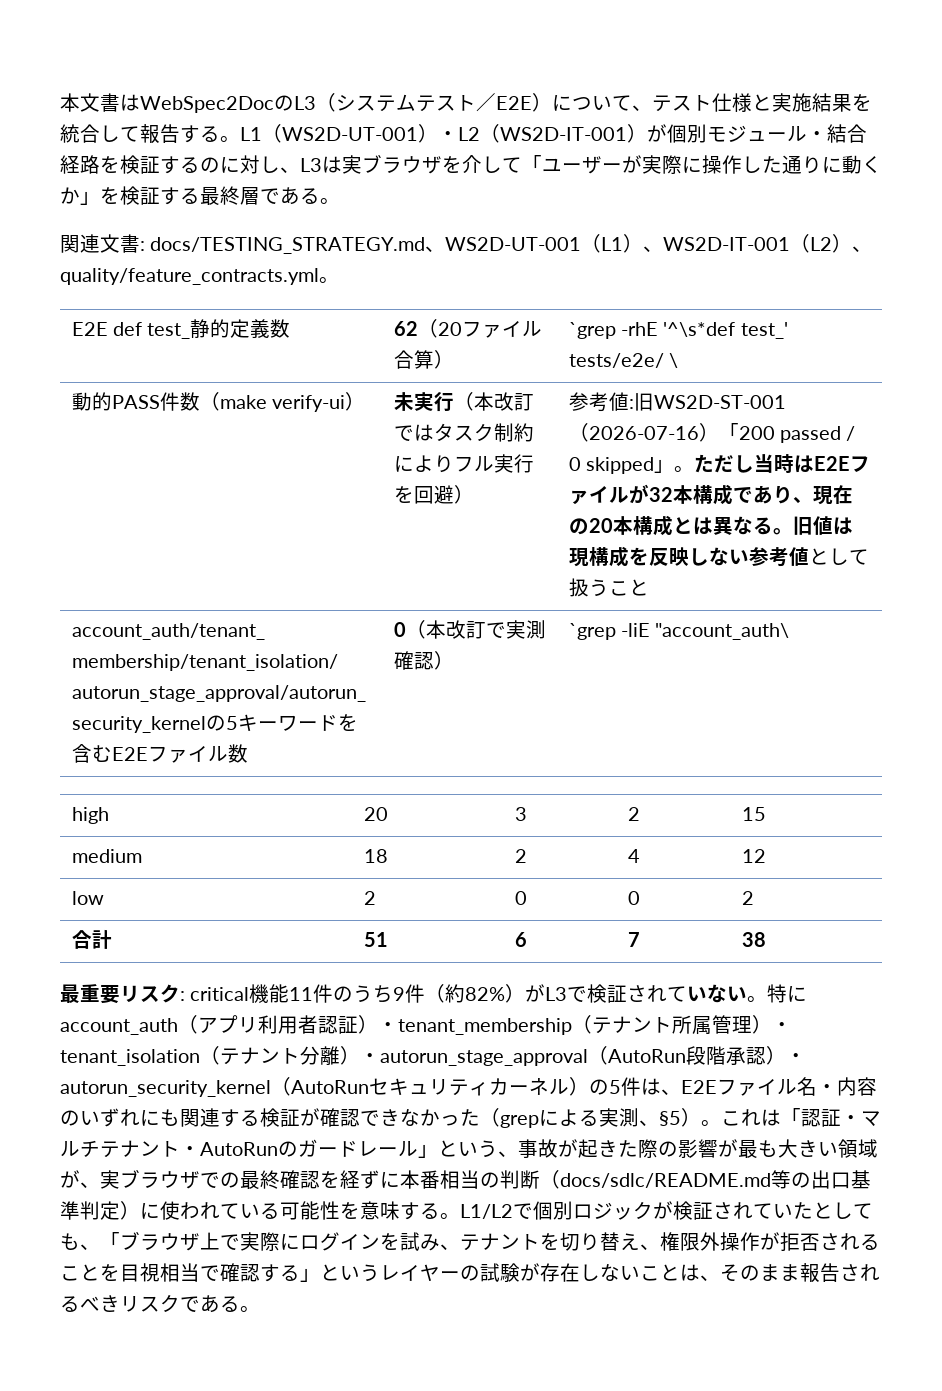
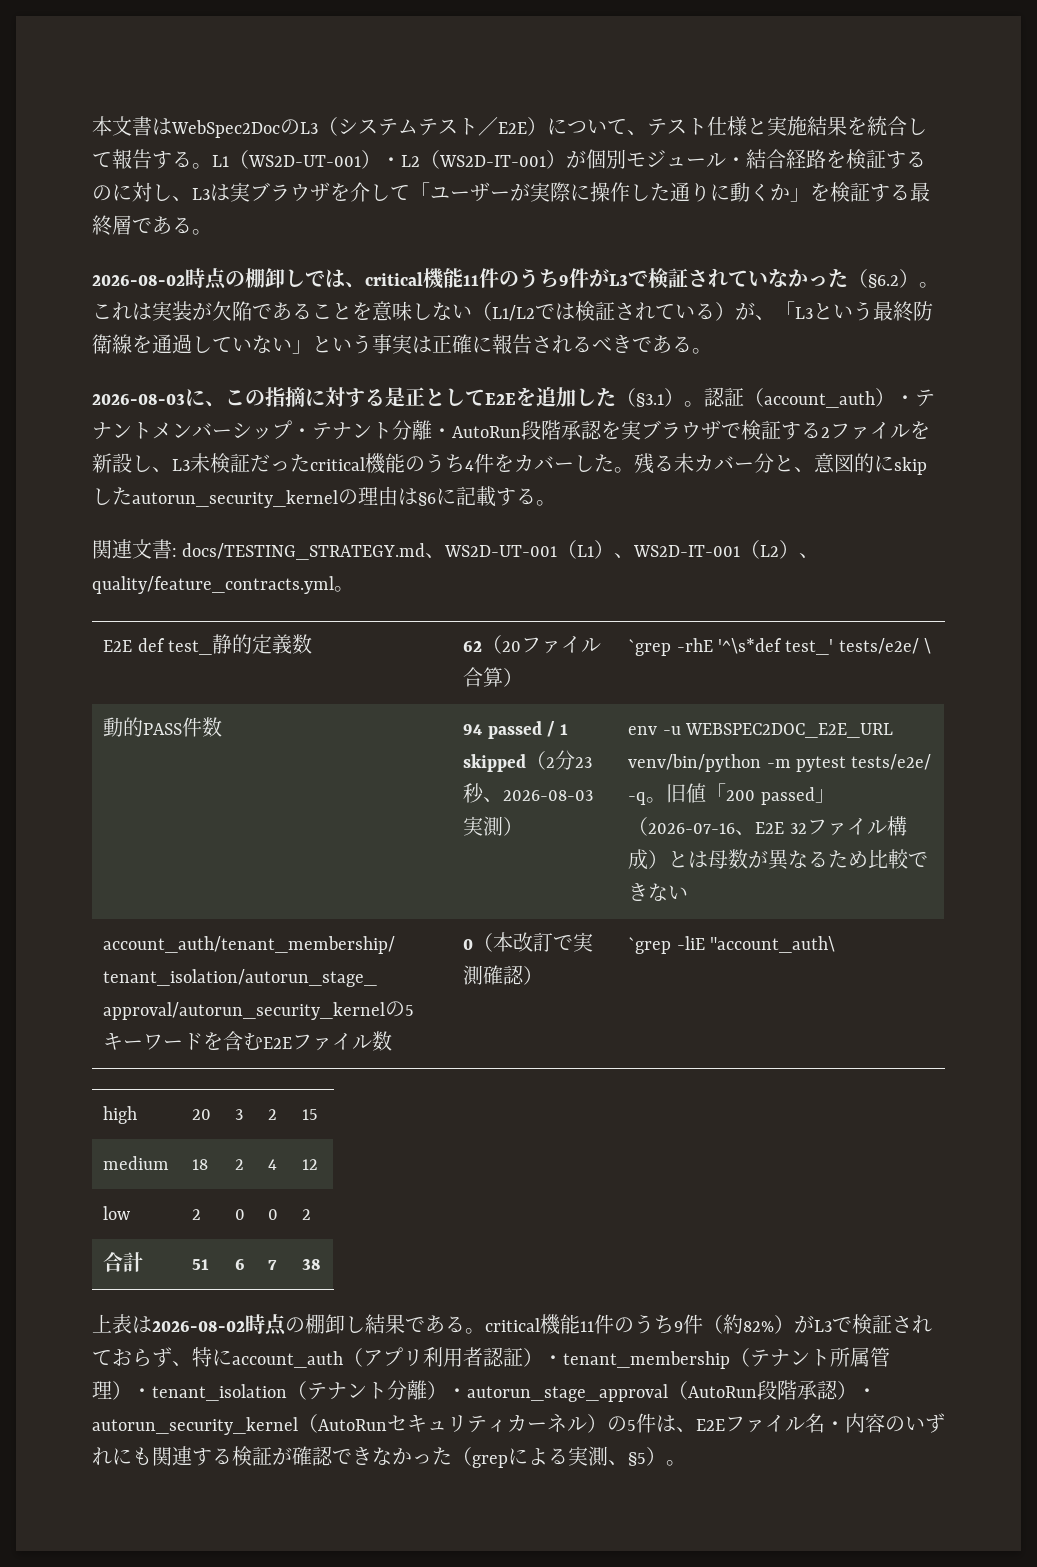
+ 2026-08-02時点の棚卸しでは、critical機能11件のうち9件がL3で検証されていなかった（§6.2）。これは実装が欠陥であることを意味しない（L1/L2では検証されている）が、「L3という最終防衛線を通過していない」という事実は正確に報告されるべきである。
+ 2026-08-03に、この指摘に対する是正としてE2Eを追加した（§3.1）。認証（account_auth）・テナントメンバーシップ・テナント分離・AutoRun段階承認を実ブラウザで検証する2ファイルを新設し、L3未検証だったcritical機能のうち4件をカバーした。残る未カバー分と、意図的にskipしたautorun_security_kernelの理由は§6に記載する。
- 動的PASS件数（make verify-ui） | 未実行（本改訂ではタスク制約によりフル実行を回避） | 参考値:旧WS2D-ST-001（2026-07-16）「200 passed / 0 skipped」。ただし当時はE2Eファイルが32本構成であり、現在の20本構成とは異なる。旧値は現構成を反映しない参考値として扱うこと
+ 動的PASS件数 | 94 passed / 1 skipped（2分23秒、2026-08-03実測） | env -u WEBSPEC2DOC_E2E_URL venv/bin/python -m pytest tests/e2e/ -q。旧値「200 passed」（2026-07-16、E2E 32ファイル構成）とは母数が異なるため比較できない
- 最重要リスク: critical機能11件のうち9件（約82%）がL3で検証されていない。特にaccount_auth（アプリ利用者認証）・tenant_membership（テナント所属管理）・tenant_isolation（テナント分離）・autorun_stage_approval（AutoRun段階承認）・autorun_security_kernel（AutoRunセキュリティカーネル）の5件は、E2Eファイル名・内容のいずれにも関連する検証が確認できなかった（grepによる実測、§5）。これは「認証・マルチテナント・AutoRunのガードレール」という、事故が起きた際の影響が最も大きい領域が、実ブラウザでの最終確認を経ずに本番相当の判断（docs/sdlc/README.md等の出口基準判定）に使われている可能性を意味する。L1/L2で個別ロジックが検証されていたとしても、「ブラウザ上で実際にログインを試み、テナントを切り替え、権限外操作が拒否されることを目視相当で確認する」というレイヤーの試験が存在しないことは、そのまま報告されるべきリスクである。
+ 上表は2026-08-02時点の棚卸し結果である。critical機能11件のうち9件（約82%）がL3で検証されておらず、特にaccount_auth（アプリ利用者認証）・tenant_membership（テナント所属管理）・tenant_isolation（テナント分離）・autorun_stage_approval（AutoRun段階承認）・autorun_security_kernel（AutoRunセキュリティカーネル）の5件は、E2Eファイル名・内容のいずれにも関連する検証が確認できなかった（grepによる実測、§5）。

